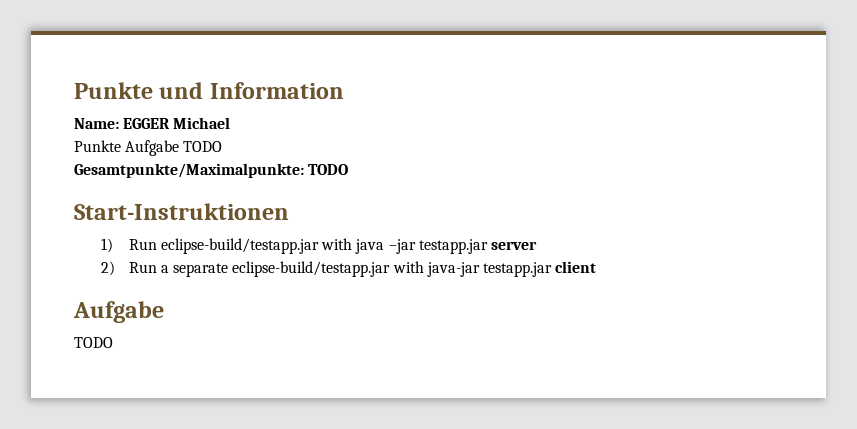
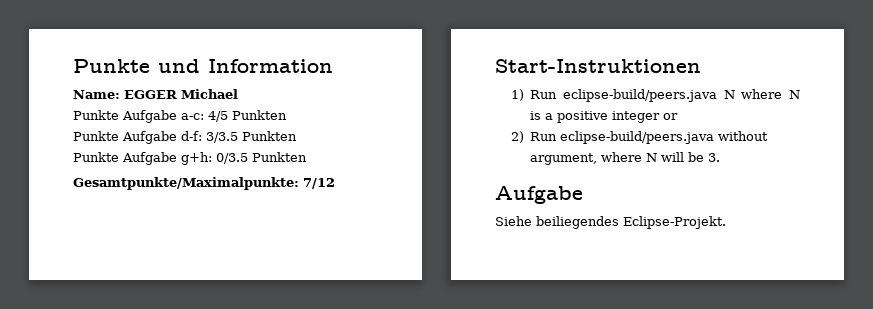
- Punkte Aufgabe TODO
+ Punkte Aufgabe a-c: 4/5 Punkten
+ Punkte Aufgabe d-f: 3/3.5 Punkten
+ Punkte Aufgabe g+h: 0/3.5 Punkten
- Gesamtpunkte/Maximalpunkte: TODO
+ Gesamtpunkte/Maximalpunkte: 7/12
- 1) Run eclipse-build/testapp.jar with java –jar testapp.jar server
- 2) Run a separate eclipse-build/testapp.jar with java-jar testapp.jar client
+ 1) Run eclipse-build/peers.java N where N is a positive integer or
+ 2) Run eclipse-build/peers.java without argument, where N will be 3.
  Aufgabe
- TODO
+ Siehe beiliegendes Eclipse-Projekt.

